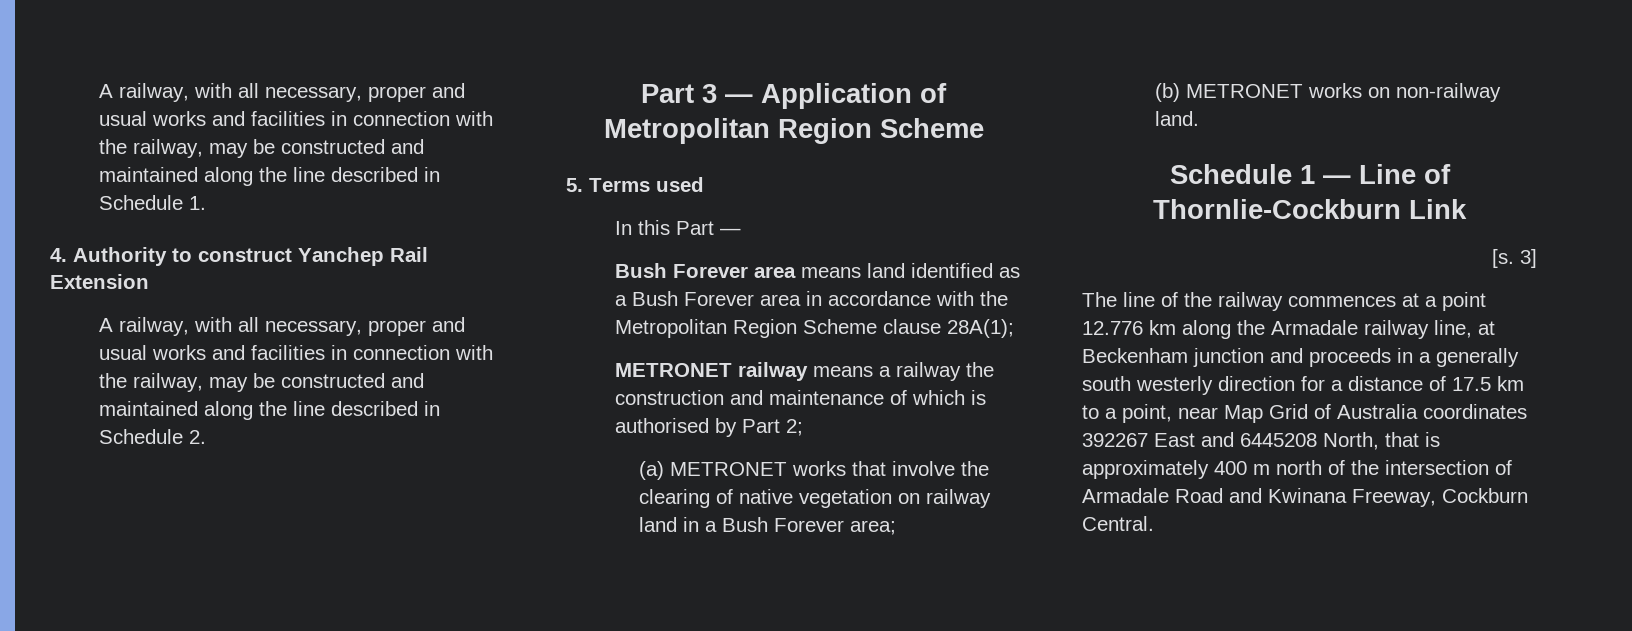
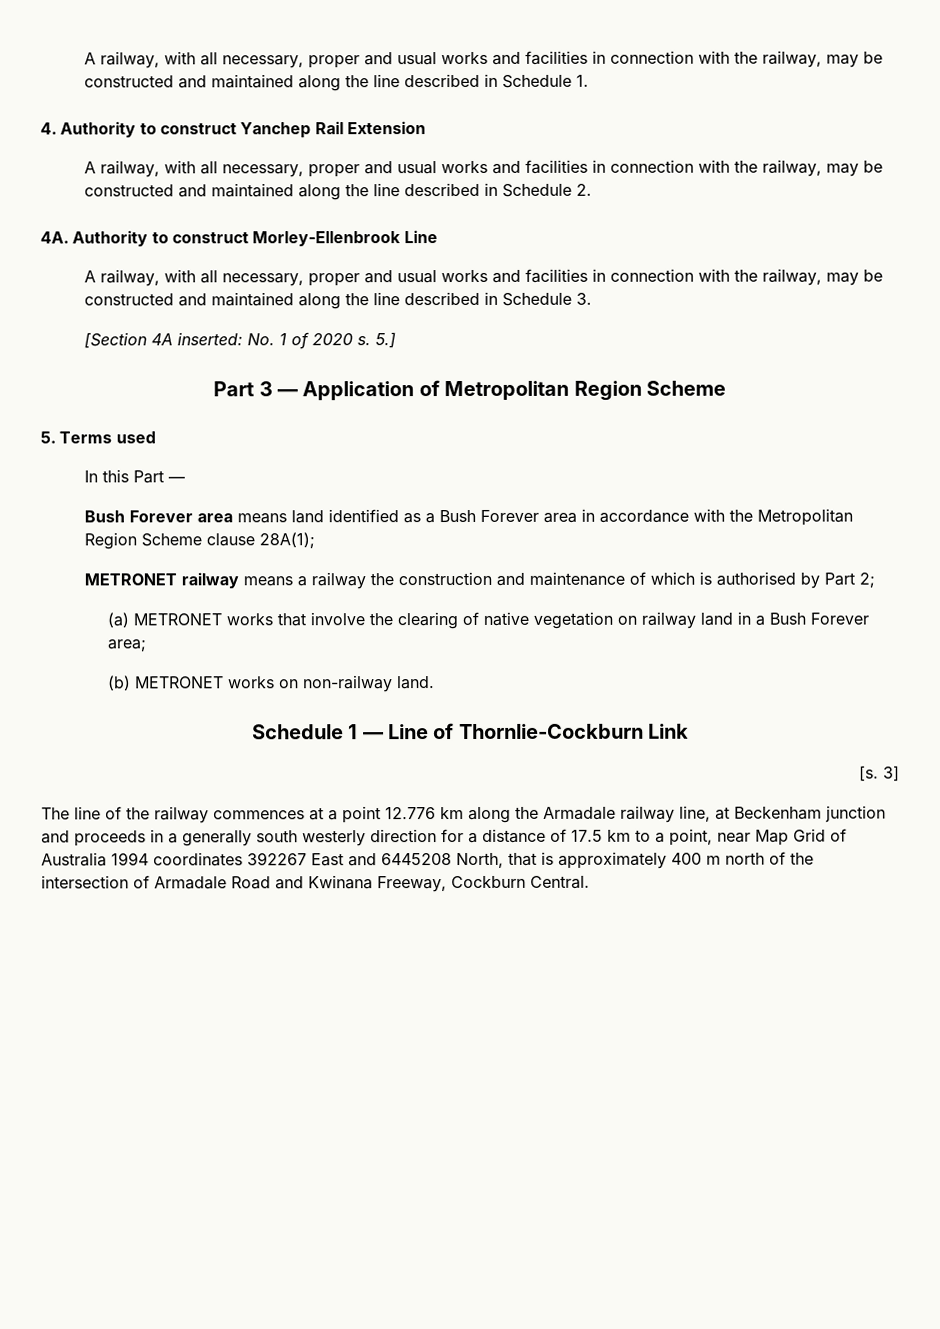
+ 4A. Authority to construct Morley-Ellenbrook Line
+ A railway, with all necessary, proper and usual works and facilities in connection with the railway, may be constructed and maintained along the line described in Schedule 3.
+ [Section 4A inserted: No. 1 of 2020 s. 5.]
- The line of the railway commences at a point 12.776 km along the Armadale railway line, at Beckenham junction and proceeds in a generally south westerly direction for a distance of 17.5 km to a point, near Map Grid of Australia coordinates 392267 East and 6445208 North, that is approximately 400 m north of the intersection of Armadale Road and Kwinana Freeway, Cockburn Central.
+ The line of the railway commences at a point 12.776 km along the Armadale railway line, at Beckenham junction and proceeds in a generally south westerly direction for a distance of 17.5 km to a point, near Map Grid of Australia 1994 coordinates 392267 East and 6445208 North, that is approximately 400 m north of the intersection of Armadale Road and Kwinana Freeway, Cockburn Central.

